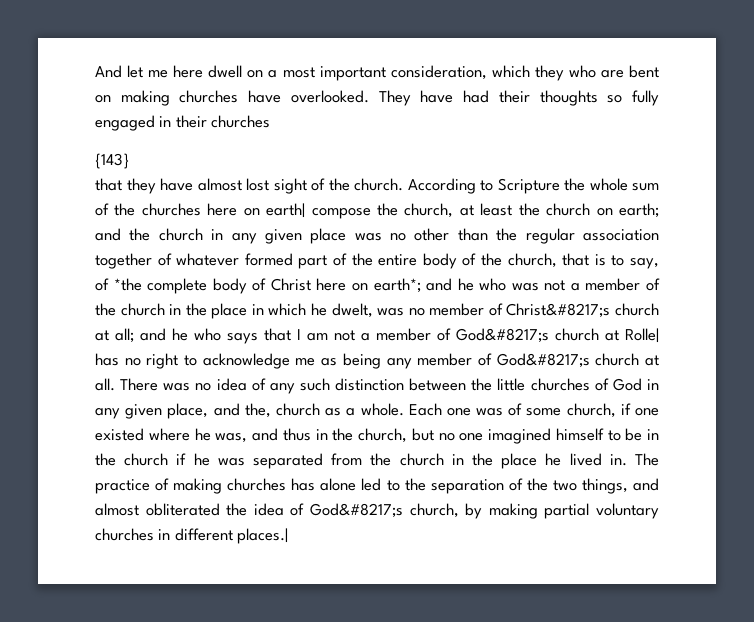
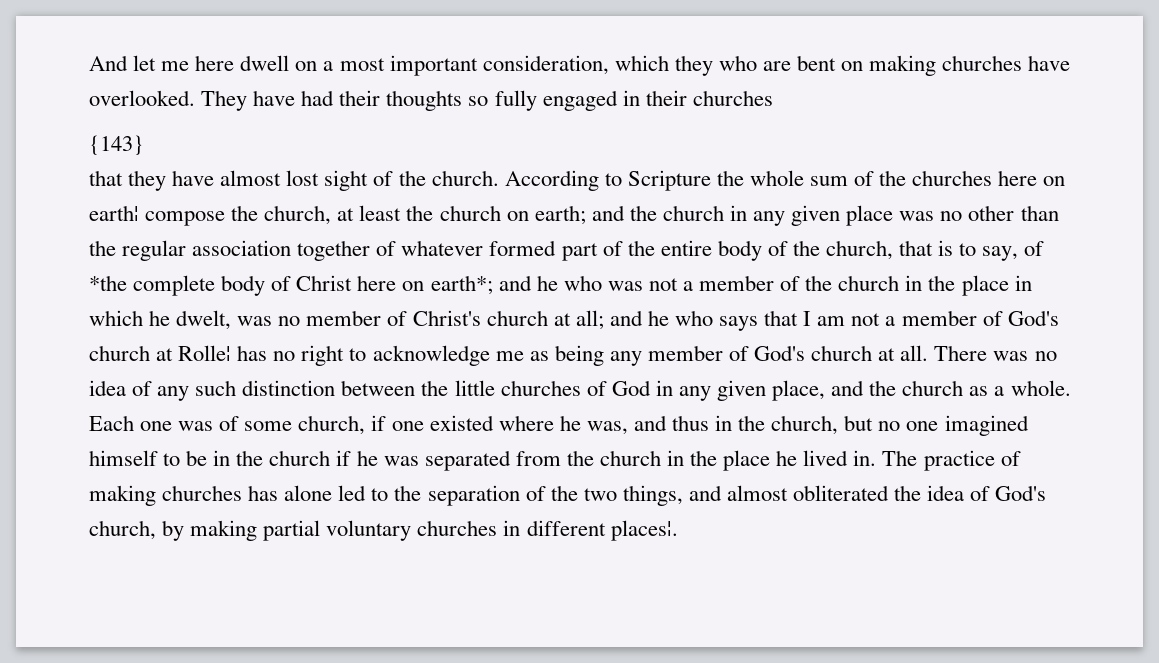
- According to Scripture the whole sum of the churches here on earth| compose the church, at least the church on earth;
+ According to Scripture the whole sum of the churches here on earth¦ compose the church, at least the church on earth;
- and he who was not a member of the church in the place in which he dwelt, was no member of Christ&#8217;s church at all;
+ and he who was not a member of the church in the place in which he dwelt, was no member of Christ's church at all;
- and he who says that I am not a member of God&#8217;s church at Rolle| has no right to acknowledge me as being any member of God&#8217;s church at all.
+ and he who says that I am not a member of God's church at Rolle¦ has no right to acknowledge me as being any member of God's church at all.
- There was no idea of any such distinction between the little churches of God in any given place, and the, church as a whole.
+ There was no idea of any such distinction between the little churches of God in any given place, and the church as a whole.
- The practice of making churches has alone led to the separation of the two things, and almost obliterated the idea of God&#8217;s church, by making partial voluntary churches in different places.|
+ The practice of making churches has alone led to the separation of the two things, and almost obliterated the idea of God's church, by making partial voluntary churches in different places¦.

